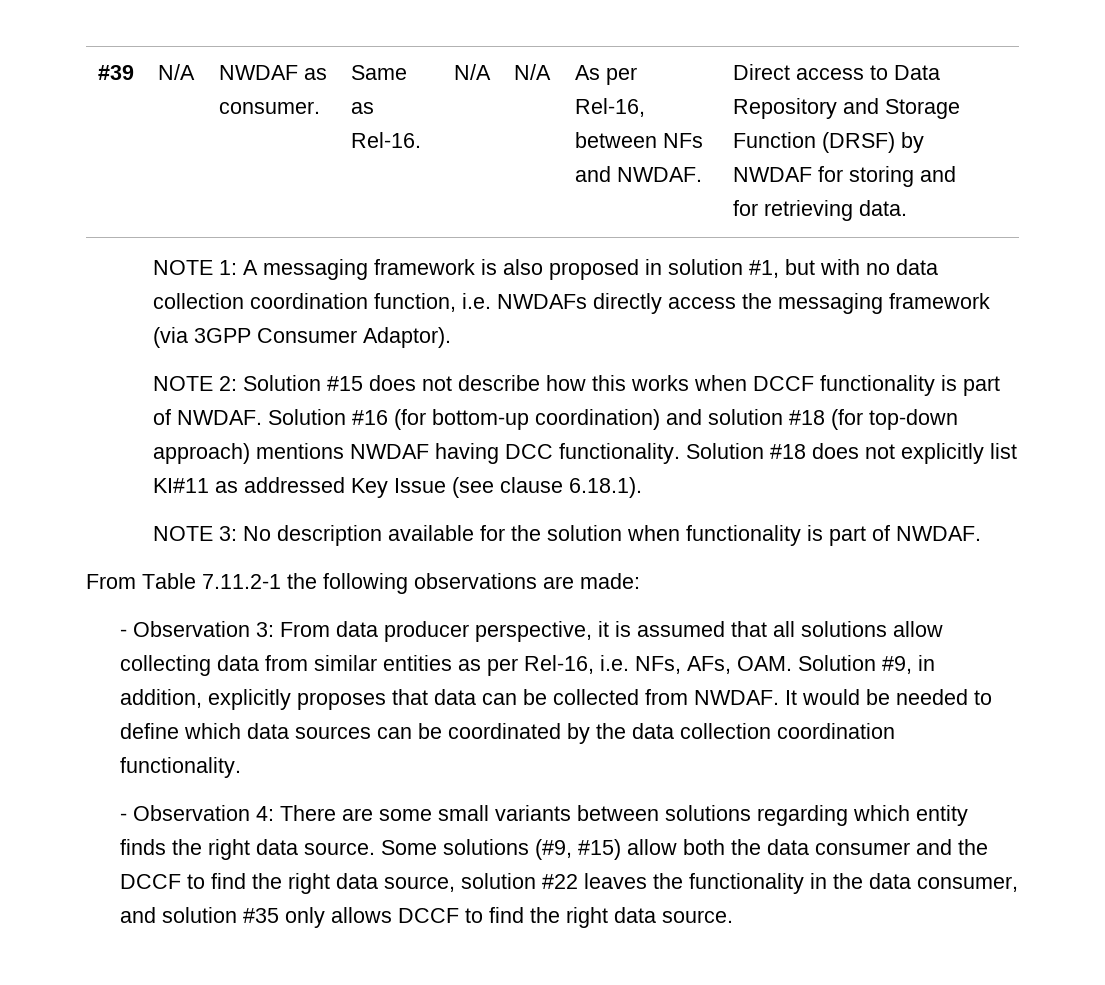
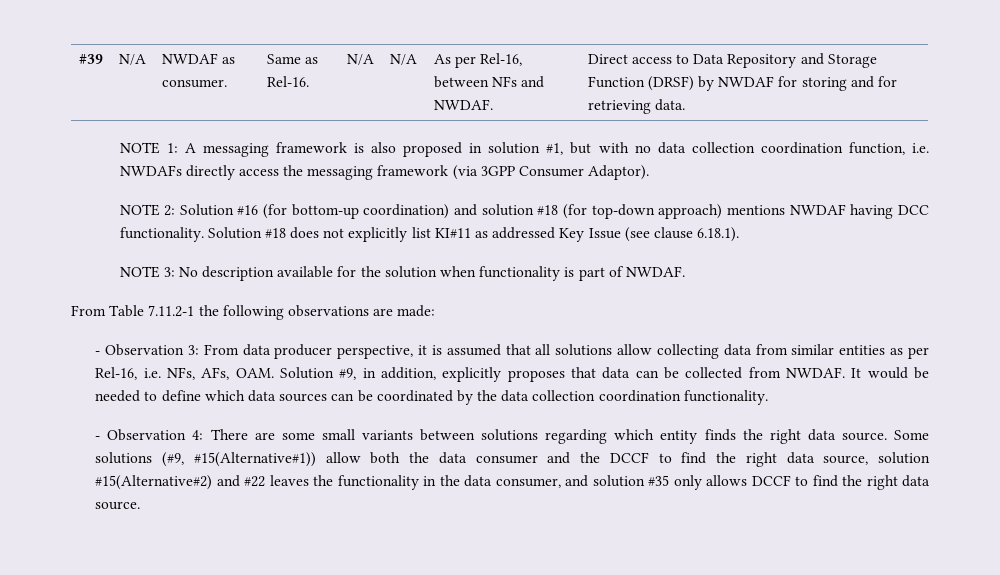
- NOTE 2: Solution #15 does not describe how this works when DCCF functionality is part of NWDAF. Solution #16 (for bottom-up coordination) and solution #18 (for top-down approach) mentions NWDAF having DCC functionality.
+ NOTE 2: Solution #16 (for bottom-up coordination) and solution #18 (for top-down approach) mentions NWDAF having DCC functionality.
- Some solutions (#9, #15) allow both the data consumer and the DCCF to find the right data source, solution #22 leaves the functionality in the data consumer, and solution #35 only allows DCCF to find the right data source.
+ Some solutions (#9, #15(Alternative#1)) allow both the data consumer and the DCCF to find the right data source, solution #15(Alternative#2) and #22 leaves the functionality in the data consumer, and solution #35 only allows DCCF to find the right data source.

